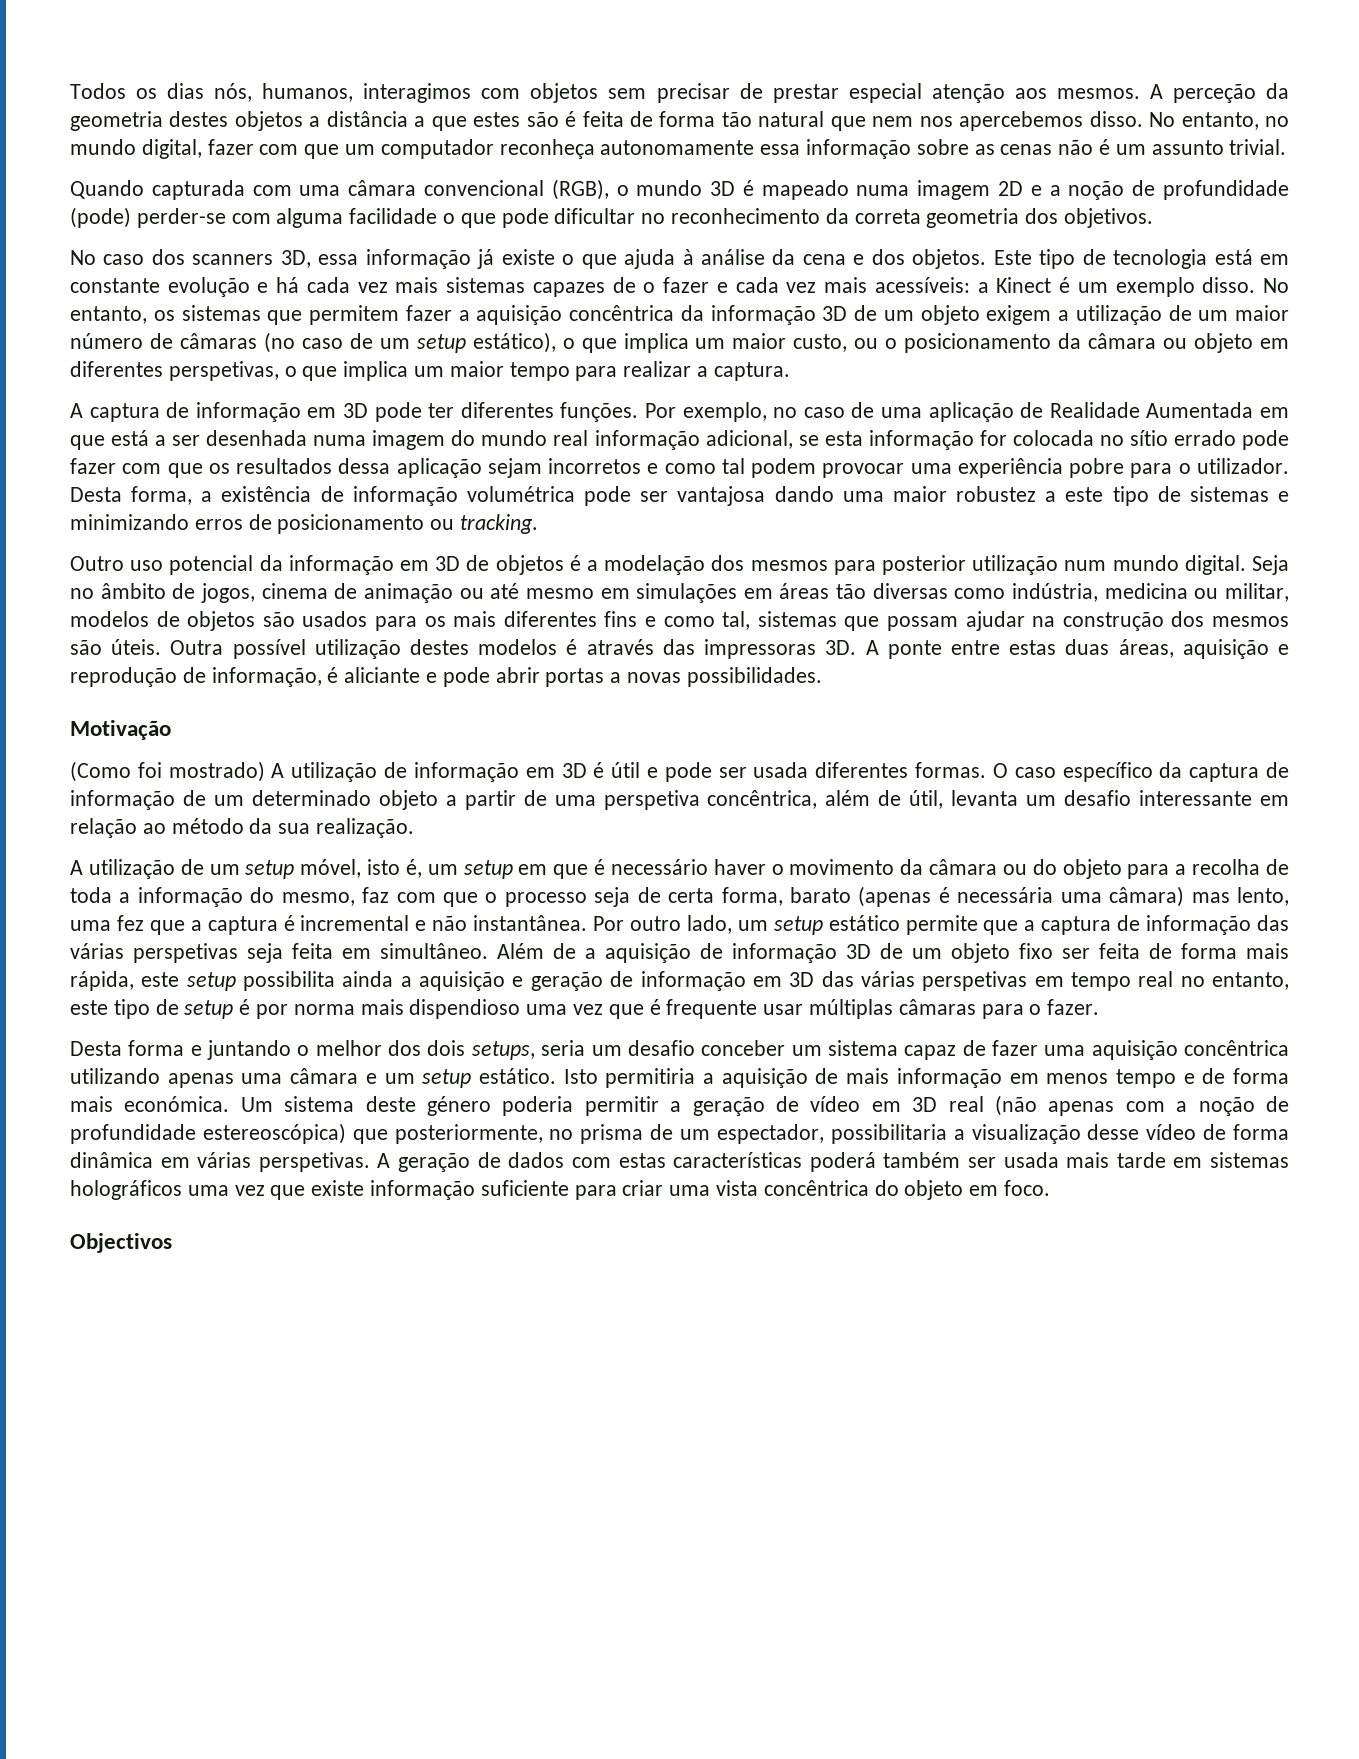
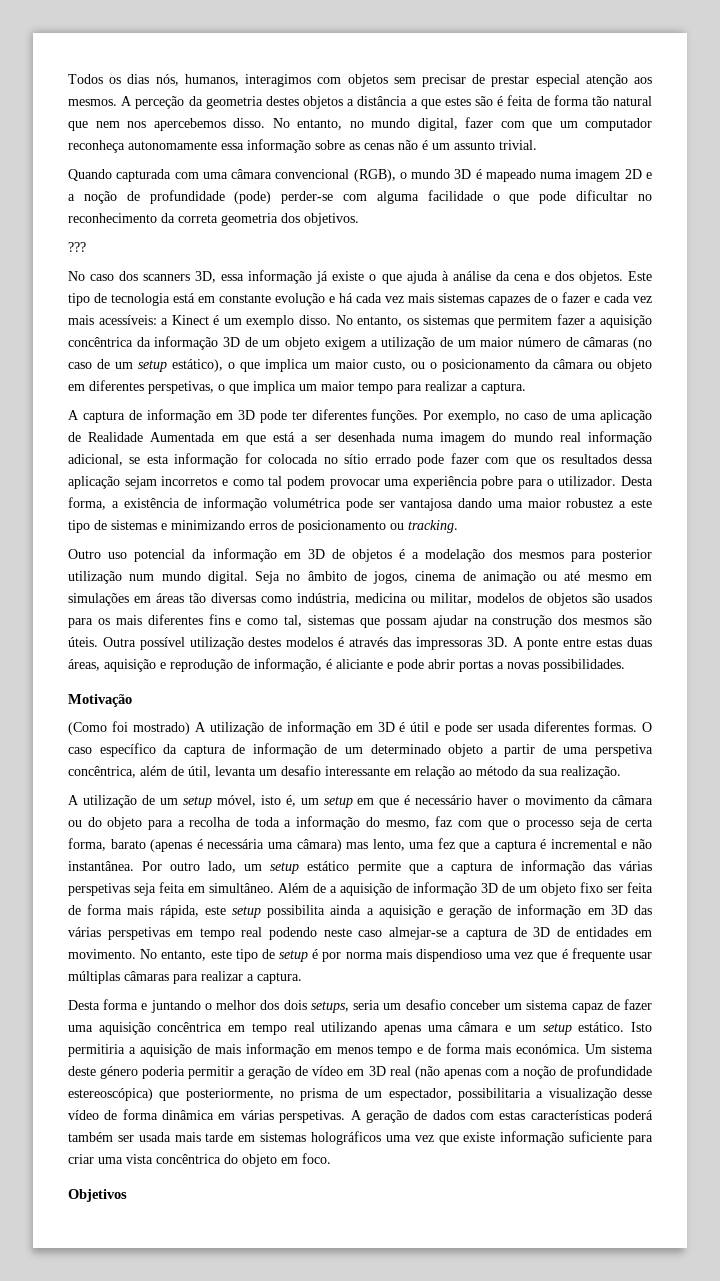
+ ???
- Além de a aquisição de informação 3D de um objeto fixo ser feita de forma mais rápida, este setup possibilita ainda a aquisição e geração de informação em 3D das várias perspetivas em tempo real no entanto, este tipo de setup é por norma mais dispendioso uma vez que é frequente usar múltiplas câmaras para o fazer.
+ Além de a aquisição de informação 3D de um objeto fixo ser feita de forma mais rápida, este setup possibilita ainda a aquisição e geração de informação em 3D das várias perspetivas em tempo real podendo neste caso almejar-se a captura de 3D de entidades em movimento. No entanto, este tipo de setup é por norma mais dispendioso uma vez que é frequente usar múltiplas câmaras para realizar a captura.
- Desta forma e juntando o melhor dos dois setups, seria um desafio conceber um sistema capaz de fazer uma aquisição concêntrica utilizando apenas uma câmara e um setup estático.
+ Desta forma e juntando o melhor dos dois setups, seria um desafio conceber um sistema capaz de fazer uma aquisição concêntrica em tempo real utilizando apenas uma câmara e um setup estático.
- Objectivos
+ Objetivos

